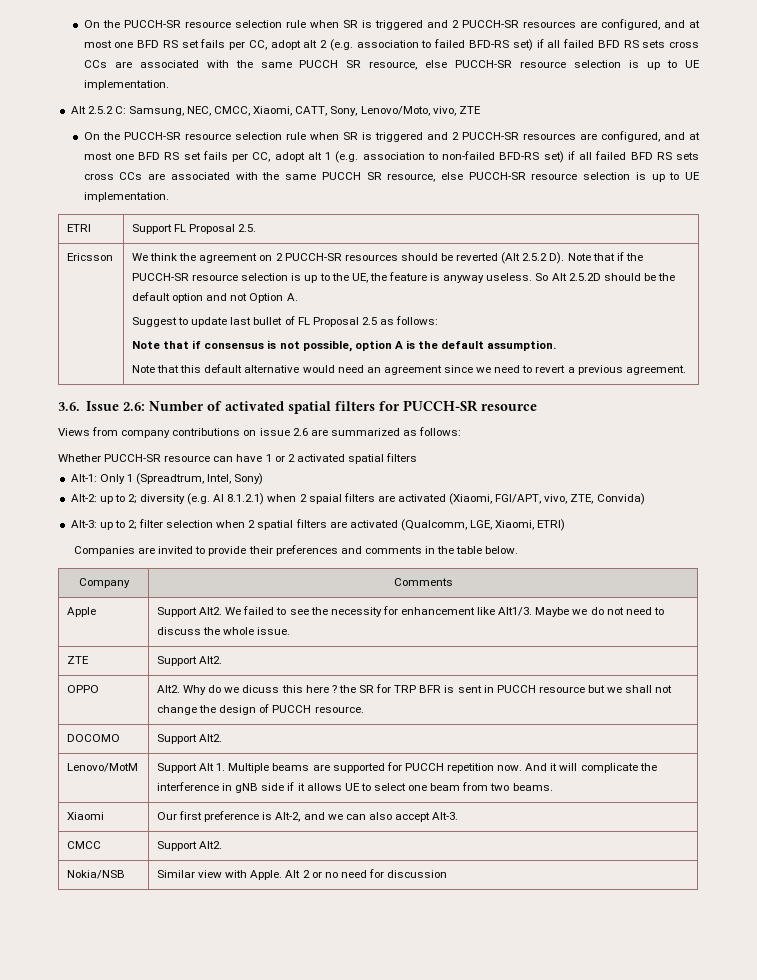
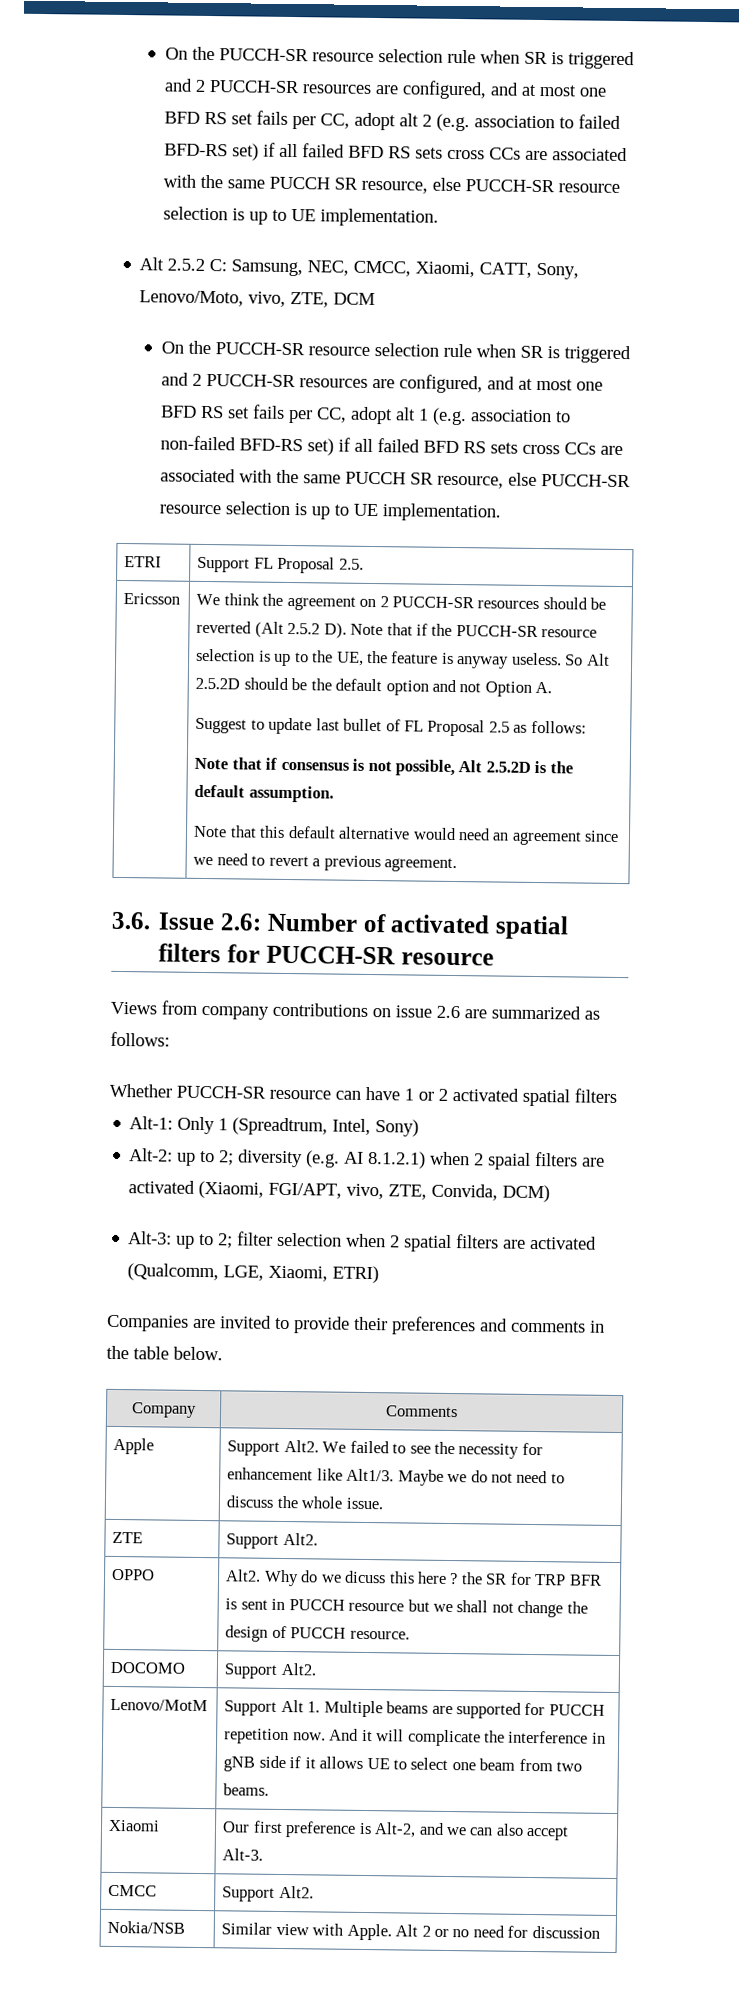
- Alt 2.5.2 C: Samsung, NEC, CMCC, Xiaomi, CATT, Sony, Lenovo/Moto, vivo, ZTE
+ Alt 2.5.2 C: Samsung, NEC, CMCC, Xiaomi, CATT, Sony, Lenovo/Moto, vivo, ZTE, DCM
- Note that if consensus is not possible, option A is the default assumption.
+ Note that if consensus is not possible, Alt 2.5.2D is the default assumption.
- Alt-2: up to 2; diversity (e.g. AI 8.1.2.1) when 2 spaial filters are activated (Xiaomi, FGI/APT, vivo, ZTE, Convida)
+ Alt-2: up to 2; diversity (e.g. AI 8.1.2.1) when 2 spaial filters are activated (Xiaomi, FGI/APT, vivo, ZTE, Convida, DCM)

